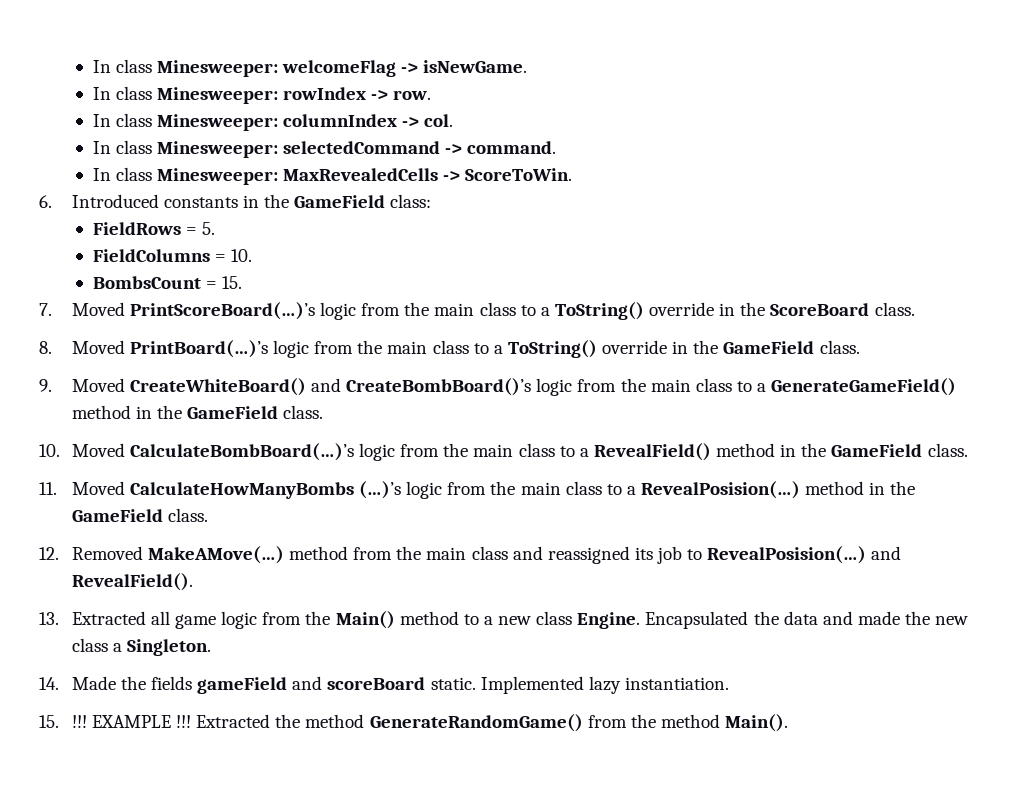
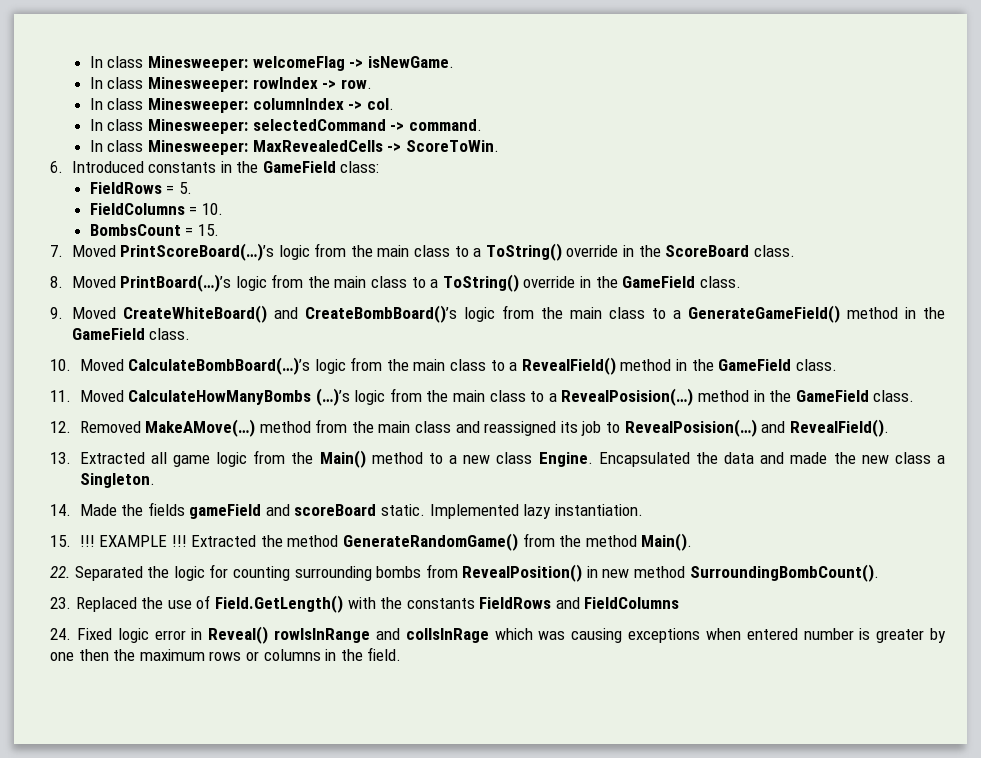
+ 22. Separated the logic for counting surrounding bombs from RevealPosition() in new method SurroundingBombCount().
+ 23. Replaced the use of Field.GetLength() with the constants FieldRows and FieldColumns
+ 24. Fixed logic error in Reveal() rowIsInRange and colIsInRage which was causing exceptions when entered number is greater by one then the maximum rows or columns in the field.

